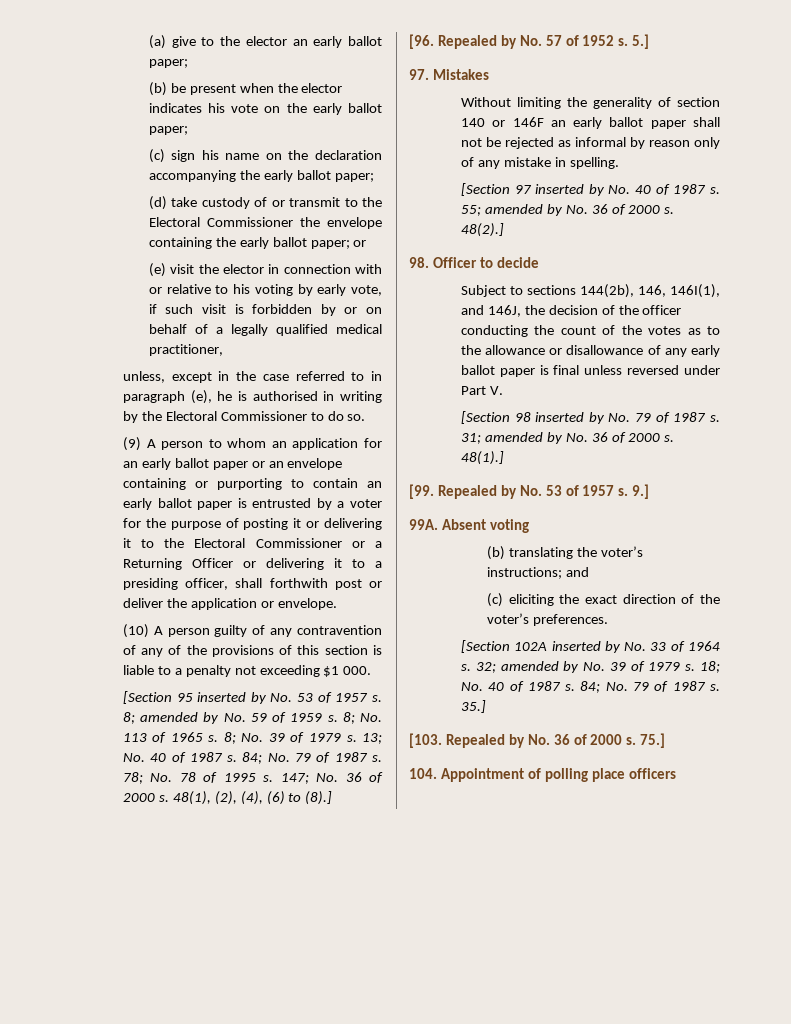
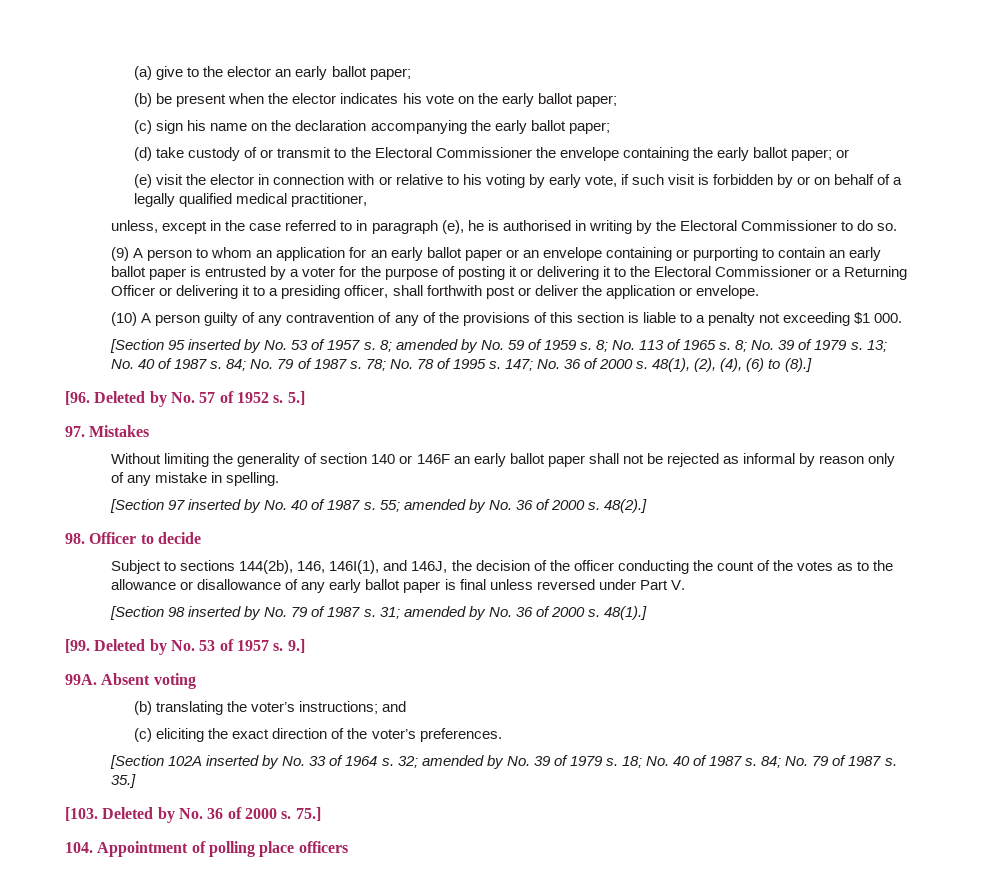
- [96. Repealed by No. 57 of 1952 s.
+ [96. Deleted by No. 57 of 1952 s.
- [99. Repealed by No. 53 of 1957 s.
+ [99. Deleted by No. 53 of 1957 s.
- [103. Repealed by No. 36 of 2000 s.
+ [103. Deleted by No. 36 of 2000 s.

